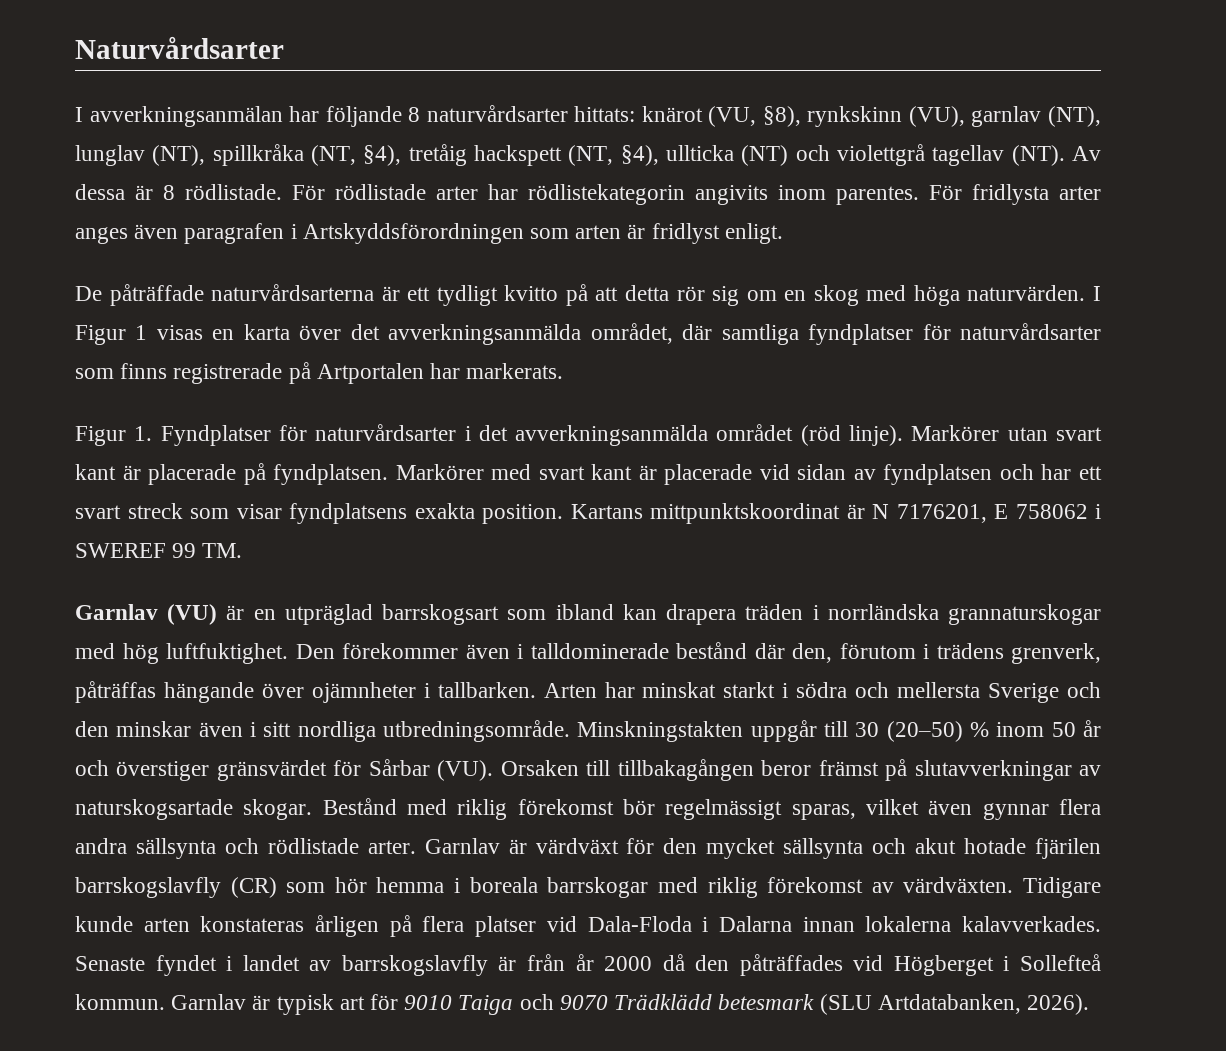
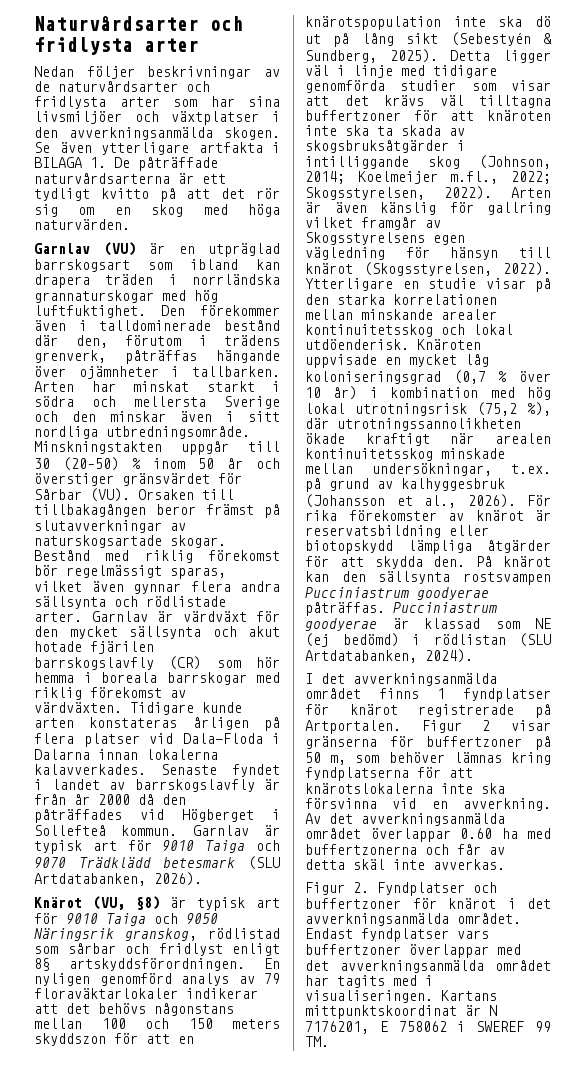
- Naturvårdsarter
- I avverkningsanmälan har följande 8 naturvårdsarter hittats: knärot (VU, §8), rynkskinn (VU), garnlav (NT), lunglav (NT), spillkråka (NT, §4), tretåig hackspett (NT, §4), ullticka (NT) och violettgrå tagellav (NT). Av dessa är 8 rödlistade. För rödlistade arter har rödlistekategorin angivits inom parentes. För fridlysta arter anges även paragrafen i Artskyddsförordningen som arten är fridlyst enligt.
- De påträffade naturvårdsarterna är ett tydligt kvitto på att detta rör sig om en skog med höga naturvärden. I Figur 1 visas en karta över det avverkningsanmälda området, där samtliga fyndplatser för naturvårdsarter som finns registrerade på Artportalen har markerats.
- Figur 1. Fyndplatser för naturvårdsarter i det avverkningsanmälda området (röd linje). Markörer utan svart kant är placerade på fyndplatsen. Markörer med svart kant är placerade vid sidan av fyndplatsen och har ett svart streck som visar fyndplatsens exakta position. Kartans mittpunktskoordinat är N 7176201, E 758062 i SWEREF 99 TM.
+ Naturvårdsarter och fridlysta arter
+ Nedan följer beskrivningar av de naturvårdsarter och fridlysta arter som har sina livsmiljöer och växtplatser i den avverkningsanmälda skogen. Se även ytterligare artfakta i BILAGA 1. De påträffade naturvårdsarterna är ett tydligt kvitto på att det rör sig om en skog med höga naturvärden.
+ Knärot (VU, §8) är typisk art för 9010 Taiga och 9050 Näringsrik granskog, rödlistad som sårbar och fridlyst enligt 8§ artskyddsförordningen. En nyligen genomförd analys av 79 floraväktarlokaler indikerar att det behövs någonstans mellan 100 och 150 meters skyddszon för att en knärotspopulation inte ska dö ut på lång sikt (Sebestyén & Sundberg, 2025). Detta ligger väl i linje med tidigare genomförda studier som visar att det krävs väl tilltagna buffertzoner för att knäroten inte ska ta skada av skogsbruksåtgärder i intilliggande skog (Johnson, 2014; Koelmeijer m.fl., 2022; Skogsstyrelsen, 2022). Arten är även känslig för gallring vilket framgår av Skogsstyrelsens egen vägledning för hänsyn till knärot (Skogsstyrelsen, 2022). Ytterligare en studie visar på den starka korrelationen mellan minskande arealer kontinuitetsskog och lokal utdöenderisk. Knäroten uppvisade en mycket låg koloniseringsgrad (0,7 % över 10 år) i kombination med hög lokal utrotningsrisk (75,2 %), där utrotningssannolikheten ökade kraftigt när arealen kontinuitetsskog minskade mellan undersökningar, t.ex. på grund av kalhyggesbruk (Johansson et al., 2026). För rika förekomster av knärot är reservatsbildning eller biotopskydd lämpliga åtgärder för att skydda den. På knärot kan den sällsynta rostsvampen Pucciniastrum goodyerae påträffas. Pucciniastrum goodyerae är klassad som NE (ej bedömd) i rödlistan (SLU Artdatabanken, 2024).
+ I det avverkningsanmälda området finns 1 fyndplatser för knärot registrerade på Artportalen. Figur 2 visar gränserna för buffertzoner på 50 m, som behöver lämnas kring fyndplatserna för att knärotslokalerna inte ska försvinna vid en avverkning. Av det avverkningsanmälda området överlappar 0.60 ha med buffertzonerna och får av detta skäl inte avverkas.
+ Figur 2. Fyndplatser och buffertzoner för knärot i det avverkningsanmälda området. Endast fyndplatser vars buffertzoner överlappar med det avverkningsanmälda området har tagits med i visualiseringen. Kartans mittpunktskoordinat är N 7176201, E 758062 i SWEREF 99 TM.

